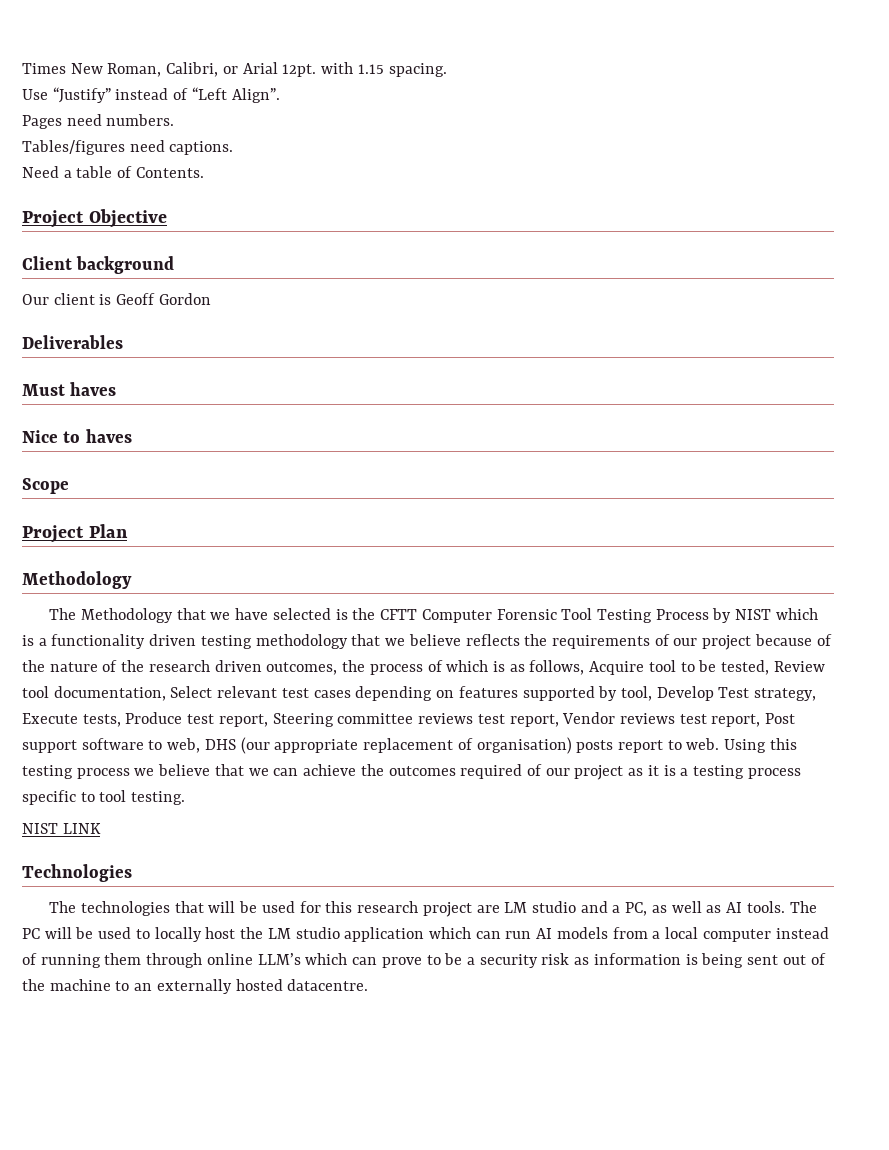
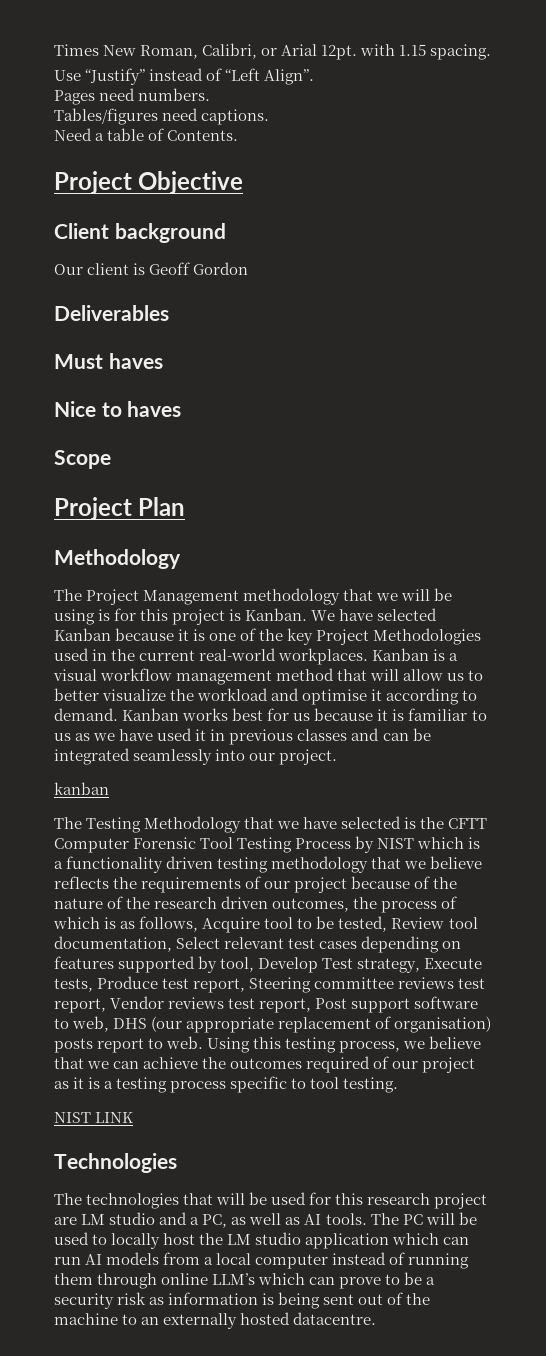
- The Methodology that we have selected is the CFTT Computer Forensic Tool Testing Process by NIST which is a functionality driven testing methodology that we believe reflects the requirements of our project because of the nature of the research driven outcomes, the process of which is as follows, Acquire tool to be tested, Review tool documentation, Select relevant test cases depending on features supported by tool, Develop Test strategy, Execute tests, Produce test report, Steering committee reviews test report, Vendor reviews test report, Post support software to web, DHS (our appropriate replacement of organisation) posts report to web.
+ The Project Management methodology that we will be using is for this project is Kanban. We have selected Kanban because it is one of the key Project Methodologies used in the current real-world workplaces. Kanban is a visual workflow management method that will allow us to better visualize the workload and optimise it according to demand. Kanban works best for us because it is familiar to us as we have used it in previous classes and can be integrated seamlessly into our project.
+ kanban
+ The Testing Methodology that we have selected is the CFTT Computer Forensic Tool Testing Process by NIST which is a functionality driven testing methodology that we believe reflects the requirements of our project because of the nature of the research driven outcomes, the process of which is as follows, Acquire tool to be tested, Review tool documentation, Select relevant test cases depending on features supported by tool, Develop Test strategy, Execute tests, Produce test report, Steering committee reviews test report, Vendor reviews test report, Post support software to web, DHS (our appropriate replacement of organisation) posts report to web.
- Using this testing process we believe that we can achieve the outcomes required of our project as it is a testing process specific to tool testing.
+ Using this testing process, we believe that we can achieve the outcomes required of our project as it is a testing process specific to tool testing.

